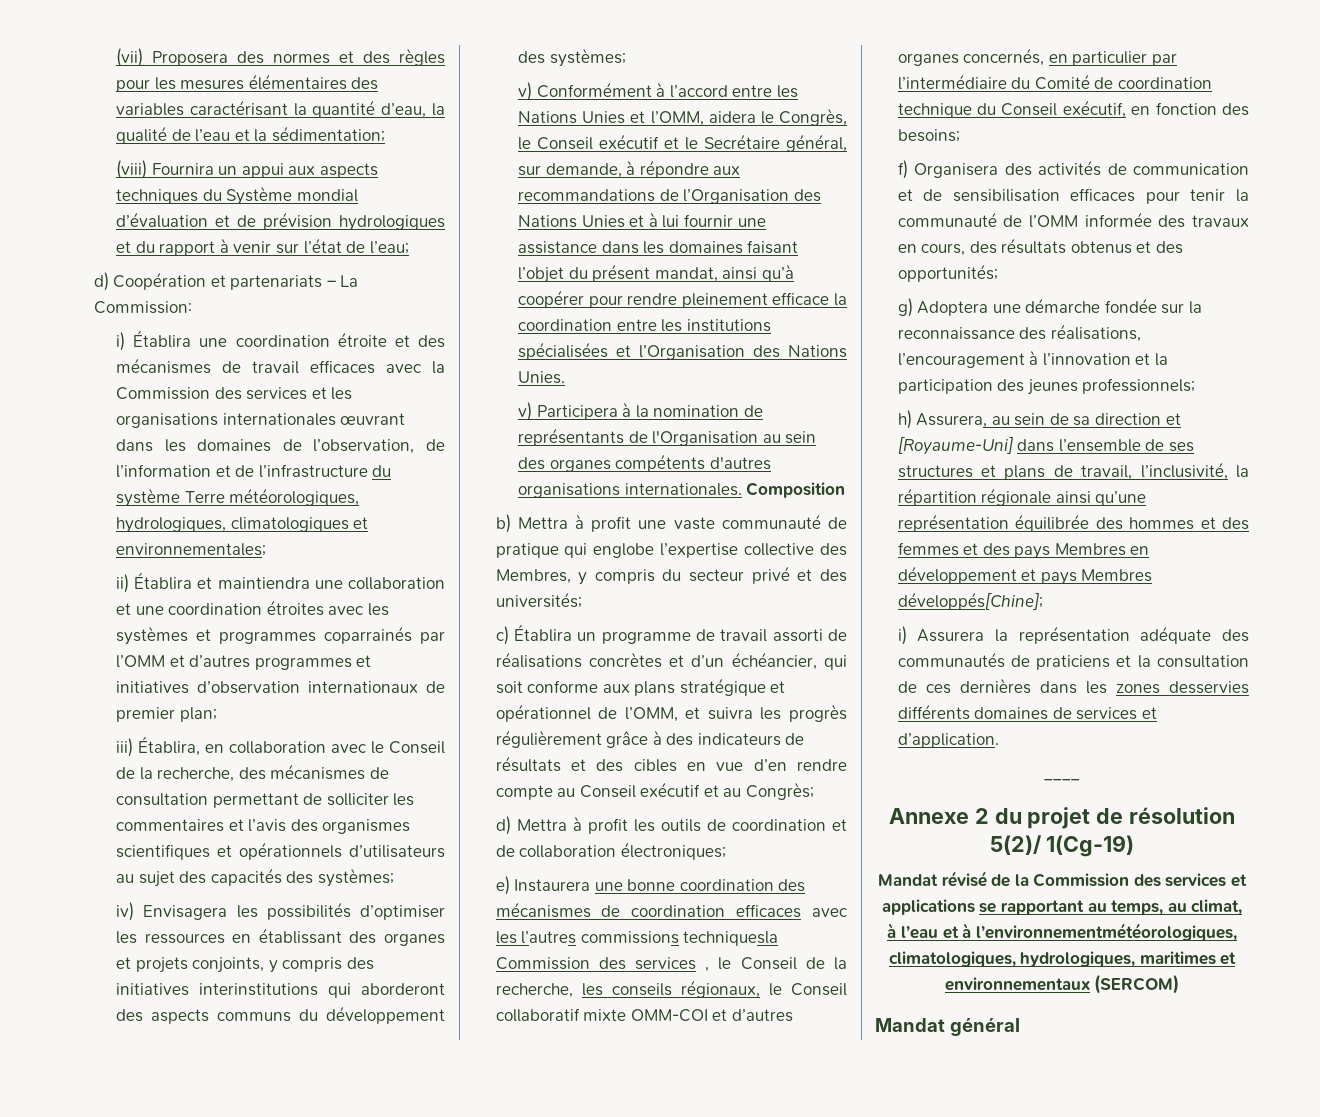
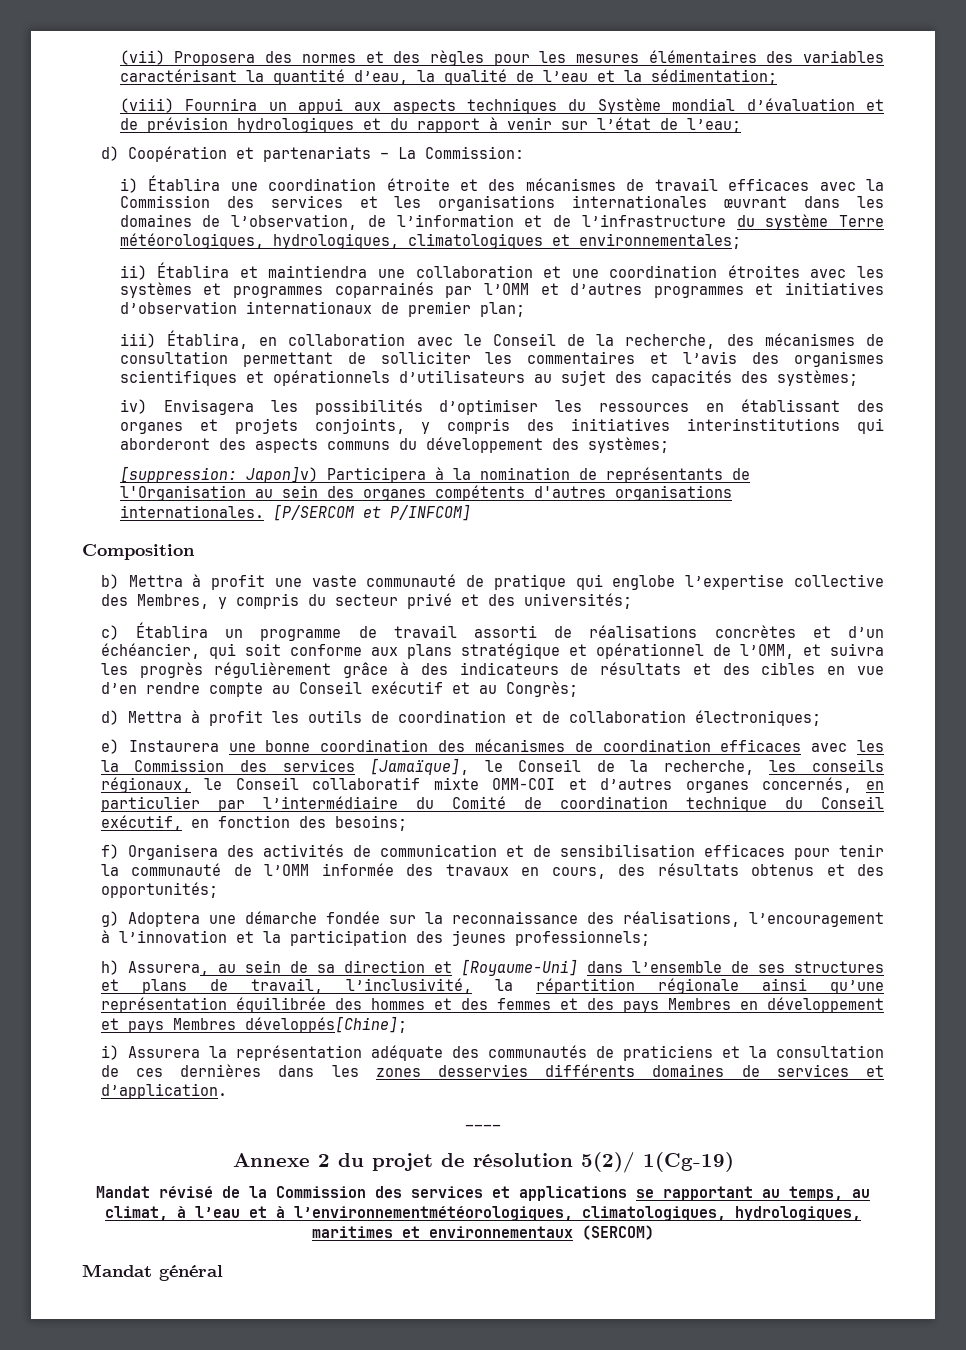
- v) Conformément à l’accord entre les Nations Unies et l’OMM, aidera le Congrès, le Conseil exécutif et le Secrétaire général, sur demande, à répondre aux recommandations de l’Organisation des Nations Unies et à lui fournir une assistance dans les domaines faisant l’objet du présent mandat, ainsi qu’à coopérer pour rendre pleinement efficace la coordination entre les institutions spécialisées et l’Organisation des Nations Unies.
- v) Participera à la nomination de représentants de l'Organisation au sein des organes compétents d'autres organisations internationales. Composition
+ [suppression: Japon]v) Participera à la nomination de représentants de l'Organisation au sein des organes compétents d'autres organisations internationales. [P/SERCOM et P/INFCOM]
+ Composition
- e) Instaurera une bonne coordination des mécanismes de coordination efficaces avec les l’autres commissions techniquesla Commission des services , le Conseil de la recherche, les conseils régionaux, le Conseil collaboratif mixte OMM-COI et d’autres organes concernés, en particulier par l’intermédiaire du Comité de coordination technique du Conseil exécutif, en fonction des besoins;
+ e) Instaurera une bonne coordination des mécanismes de coordination efficaces avec les la Commission des services [Jamaïque], le Conseil de la recherche, les conseils régionaux, le Conseil collaboratif mixte OMM-COI et d’autres organes concernés, en particulier par l’intermédiaire du Comité de coordination technique du Conseil exécutif, en fonction des besoins;

